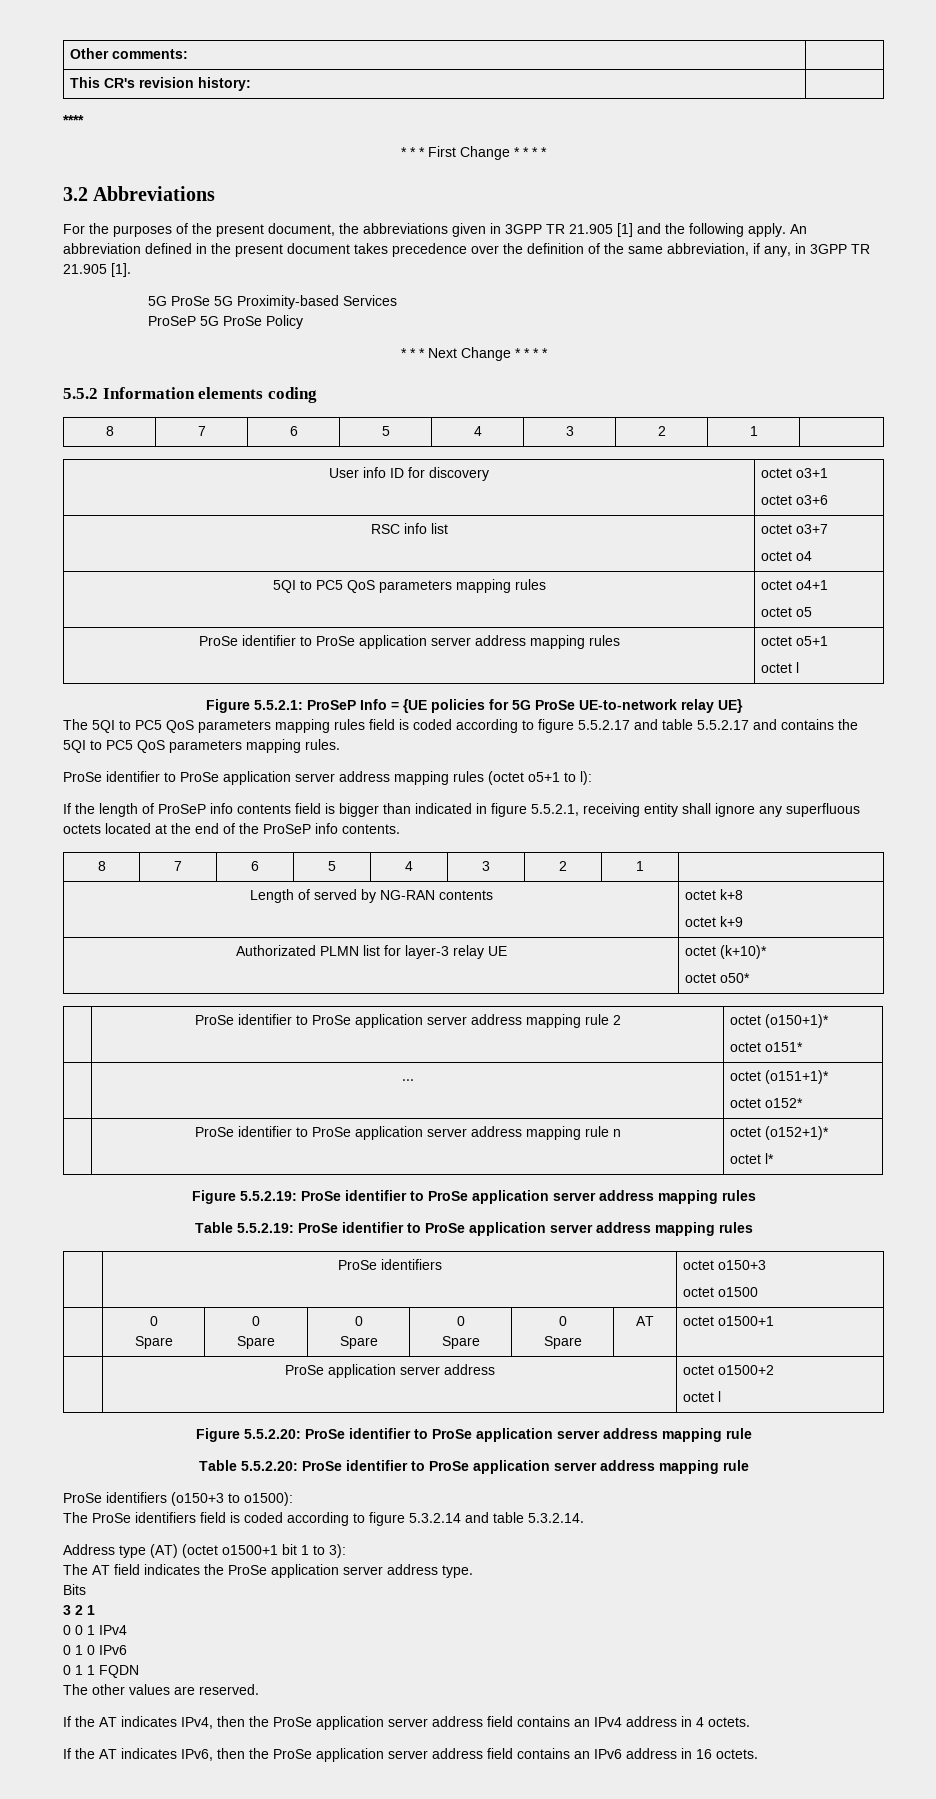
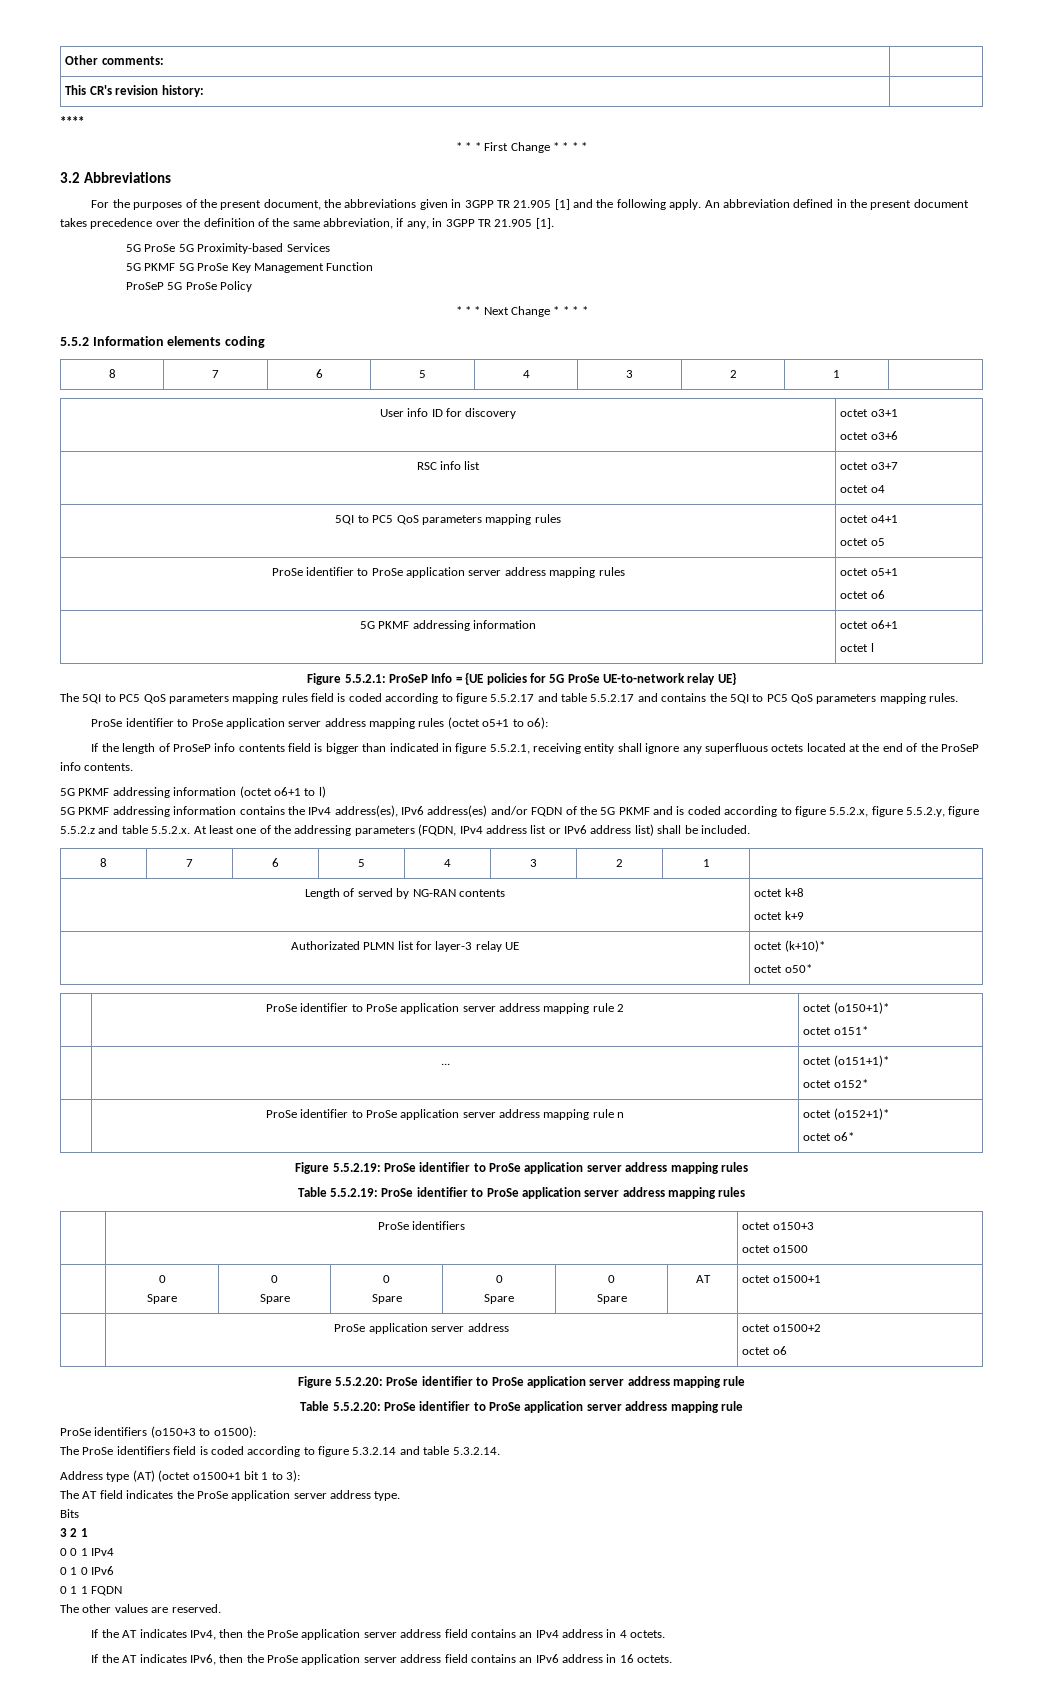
+ 5G PKMF 5G ProSe Key Management Function
  ProSe identifier to ProSe application server address mapping rules | octet o5+1
+ octet o6
+ 5G PKMF addressing information | octet o6+1
- ProSe identifier to ProSe application server address mapping rules (octet o5+1 to l):
+ ProSe identifier to ProSe application server address mapping rules (octet o5+1 to o6):
+ 5G PKMF addressing information (octet o6+1 to l)
+ 5G PKMF addressing information contains the IPv4 address(es), IPv6 address(es) and/or FQDN of the 5G PKMF and is coded according to figure 5.5.2.x, figure 5.5.2.y, figure 5.5.2.z and table 5.5.2.x. At least one of the addressing parameters (FQDN, IPv4 address list or IPv6 address list) shall be included.
  | ProSe identifier to ProSe application server address mapping rule n | octet (o152+1)*
- octet l*
+ octet o6*
  | ProSe application server address | octet o1500+2
- octet l
+ octet o6

